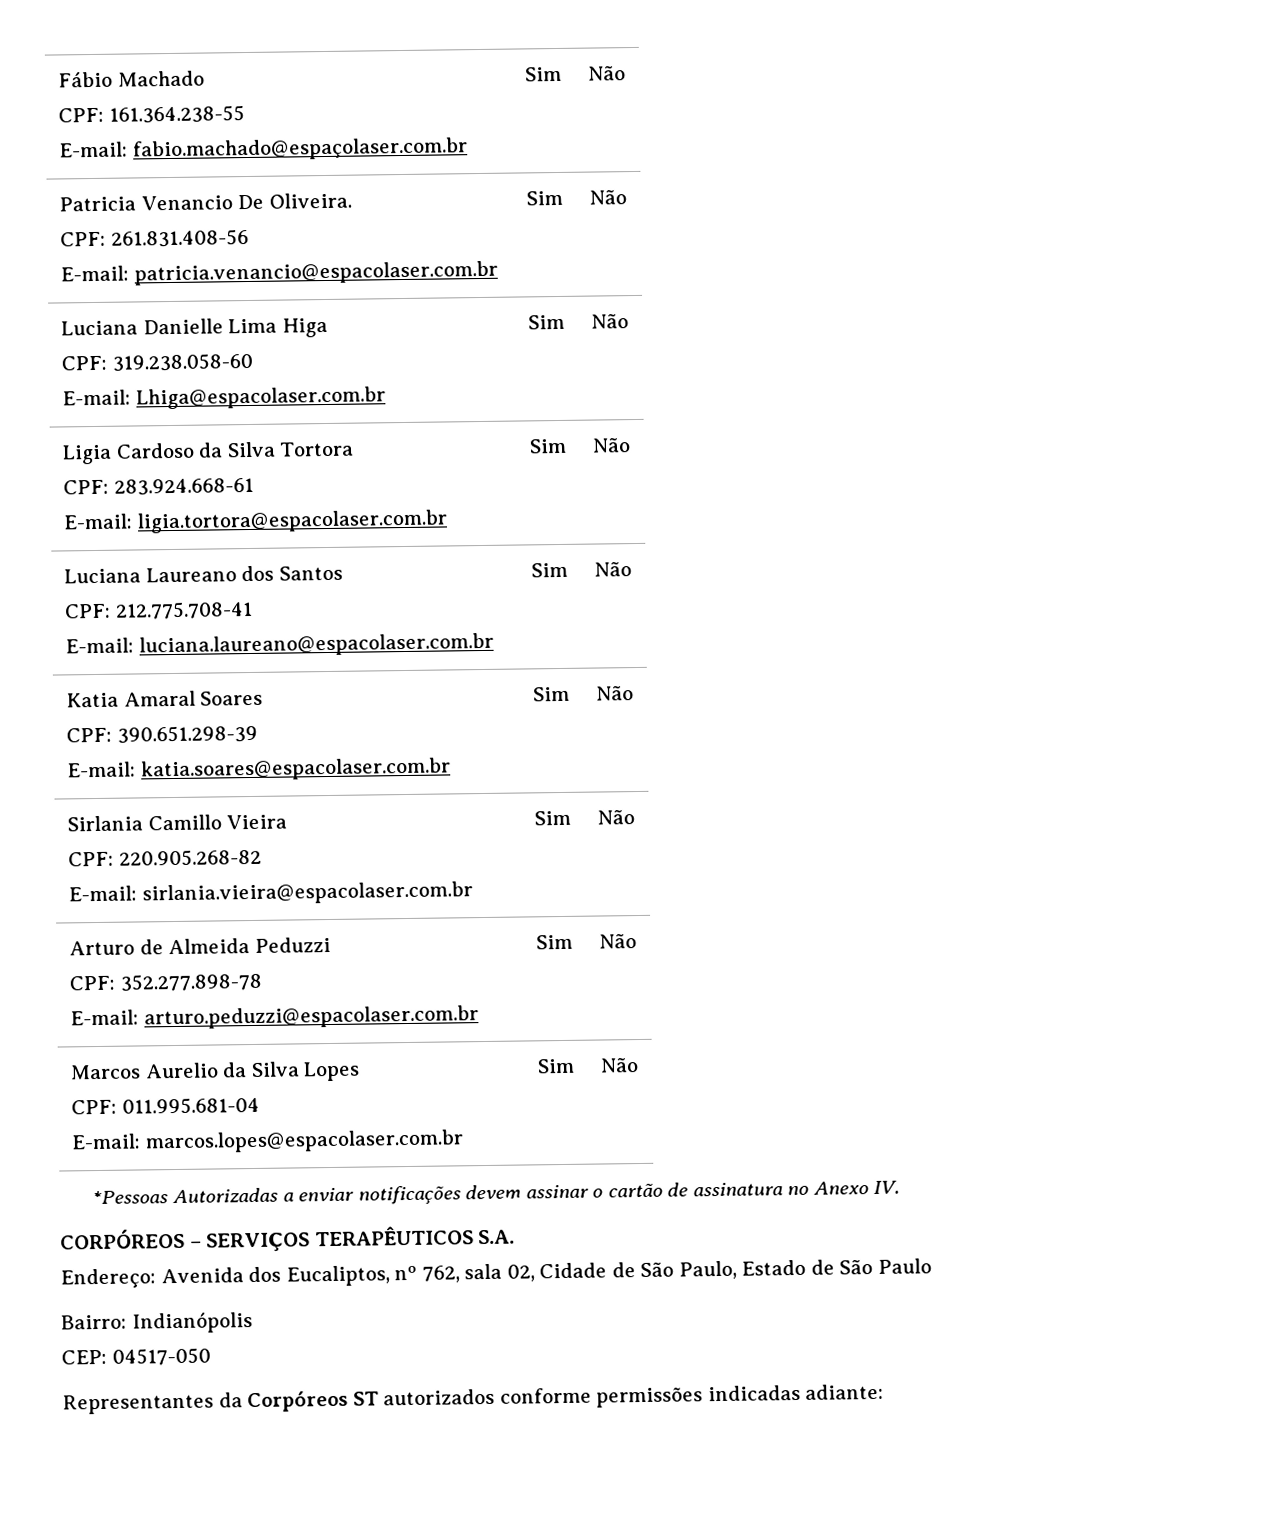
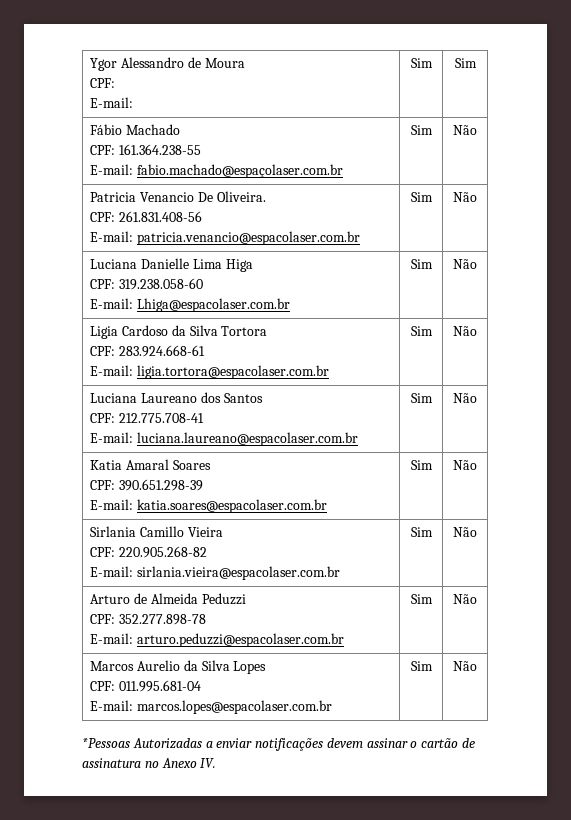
+ Ygor Alessandro de Moura
+ CPF:
+ E-mail: | Sim | Sim
- CORPÓREOS – SERVIÇOS TERAPÊUTICOS S.A.
- Endereço: Avenida dos Eucaliptos, nº 762, sala 02, Cidade de São Paulo, Estado de São Paulo
- Bairro: Indianópolis
- CEP: 04517-050
- Representantes da Corpóreos ST autorizados conforme permissões indicadas adiante:

